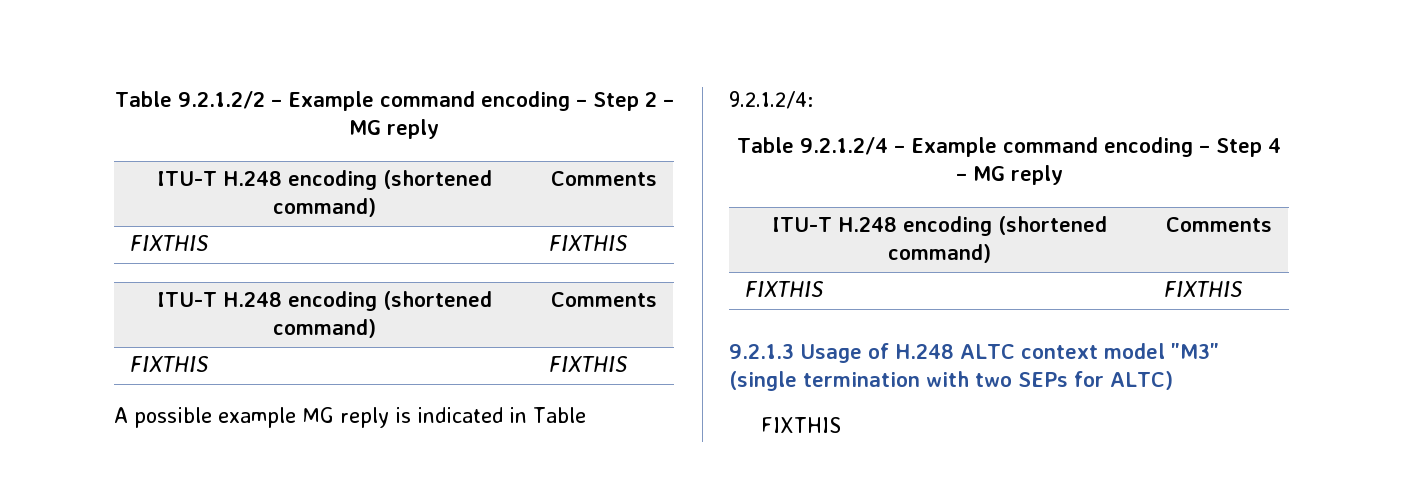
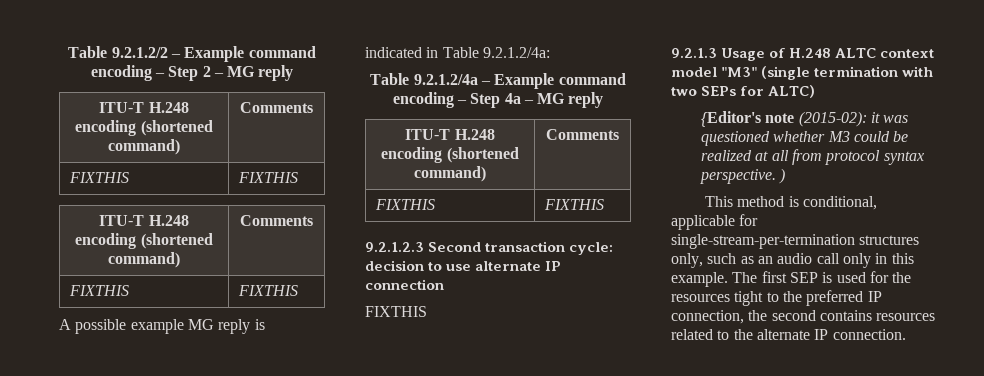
- A possible example MG reply is indicated in Table 9.2.1.2/4:
- Table 9.2.1.2/4 – Example command encoding – Step 4 – MG reply
+ A possible example MG reply is indicated in Table 9.2.1.2/4a:
+ Table 9.2.1.2/4a – Example command encoding – Step 4a – MG reply
+ 9.2.1.2.3 Second transaction cycle: decision to use alternate IP connection
+ FIXTHIS
  9.2.1.3 Usage of H.248 ALTC context model "M3" (single termination with two SEPs for ALTC)
- FIXTHIS
+ {Editor's note (2015-02): it was questioned whether M3 could be realized at all from protocol syntax perspective. )
+ This method is conditional, applicable for single-stream-per-termination structures only, such as an audio call only in this example. The first SEP is used for the resources tight to the preferred IP connection, the second contains resources related to the alternate IP connection.

